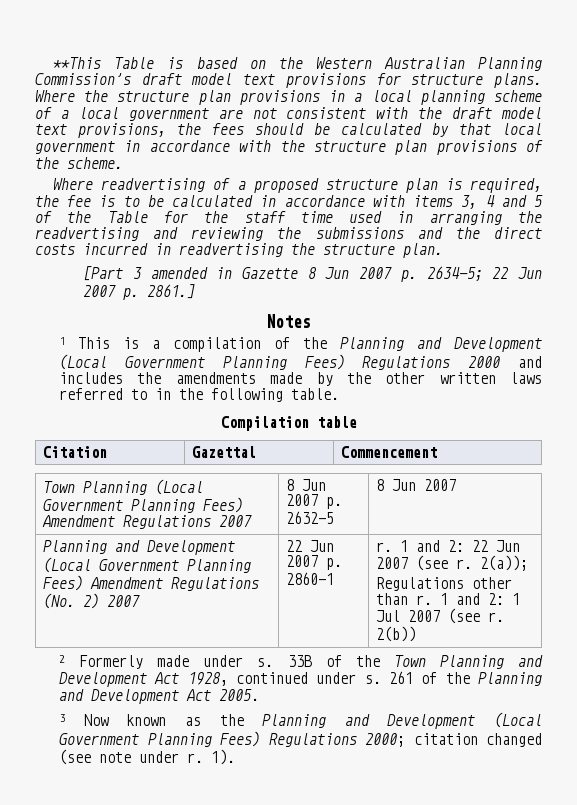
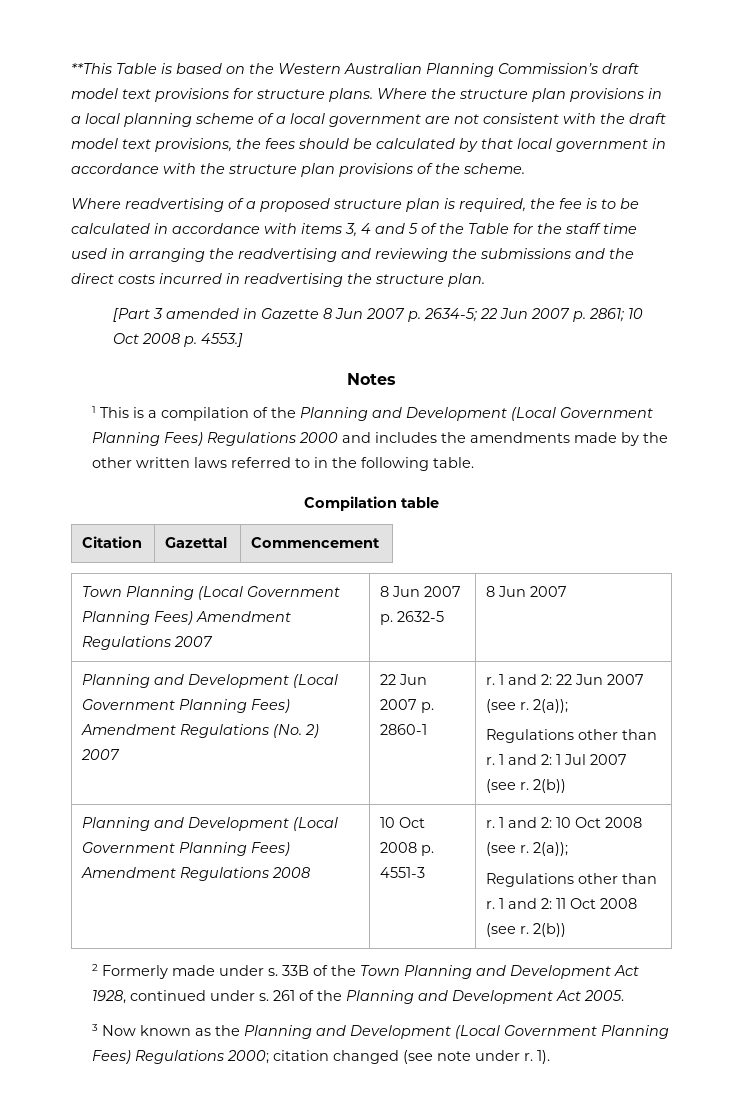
- [Part 3 amended in Gazette 8 Jun 2007 p. 2634-5; 22 Jun 2007 p. 2861.]
+ [Part 3 amended in Gazette 8 Jun 2007 p. 2634-5; 22 Jun 2007 p. 2861; 10 Oct 2008 p. 4553.]
+ Planning and Development (Local Government Planning Fees) Amendment Regulations 2008 | 10 Oct 2008 p. 4551-3 | r. 1 and 2: 10 Oct 2008 (see r. 2(a));
+ Regulations other than r. 1 and 2: 11 Oct 2008 (see r. 2(b))

